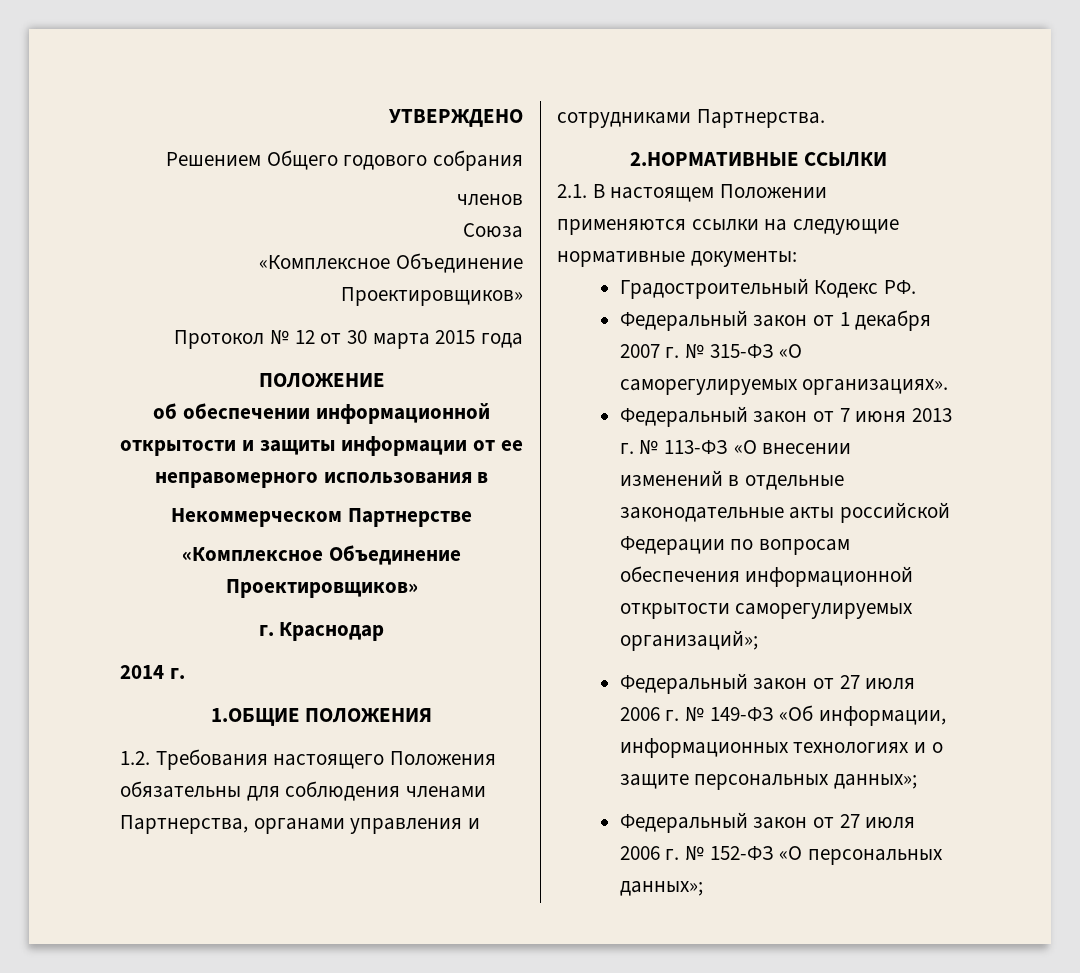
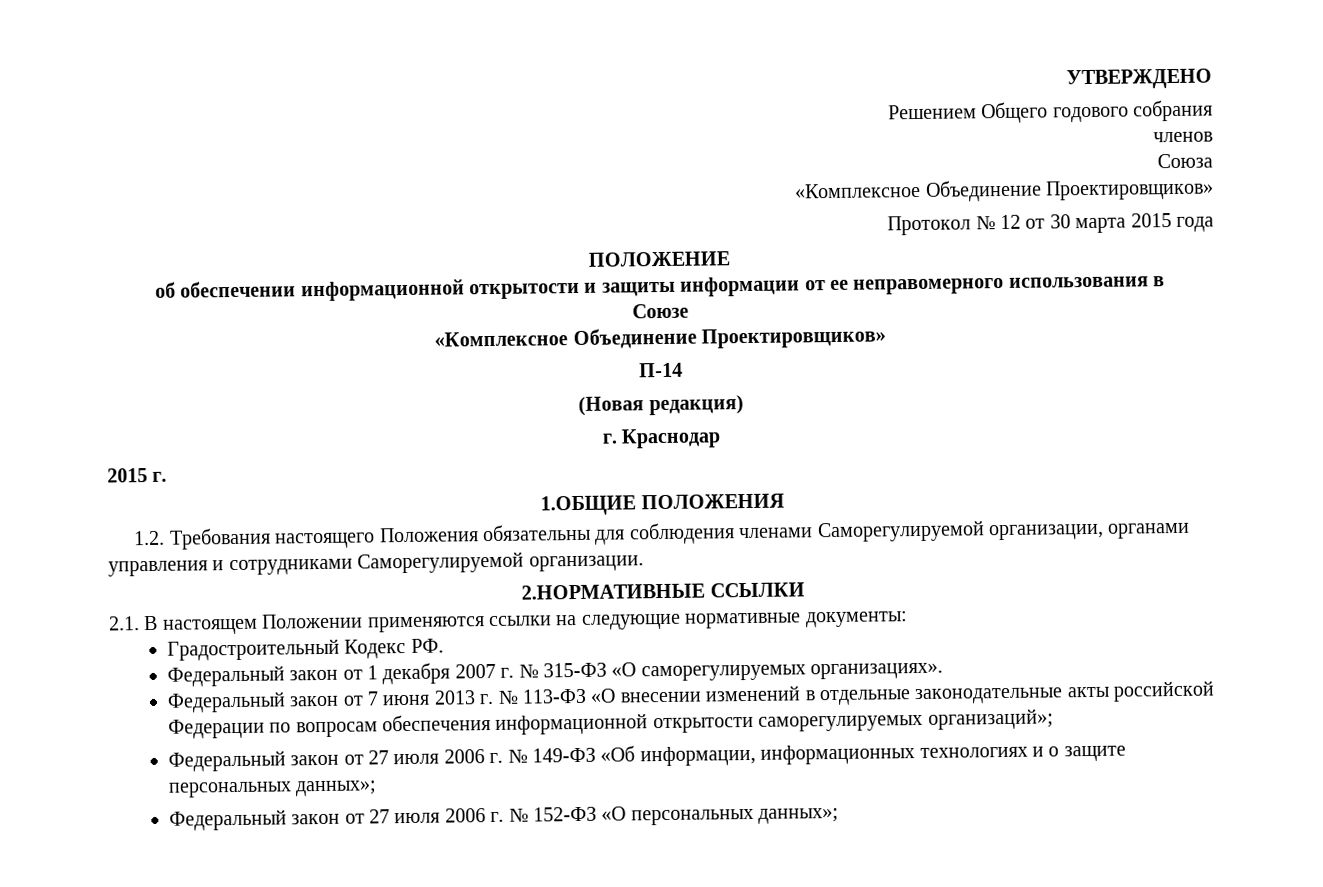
- Некоммерческом Партнерстве
+ Союзе
  «Комплексное Объединение Проектировщиков»
+ П-14
+ (Новая редакция)
- 2014 г.
+ 2015 г.
- 1.2. Требования настоящего Положения обязательны для соблюдения членами Партнерства, органами управления и сотрудниками Партнерства.
+ 1.2. Требования настоящего Положения обязательны для соблюдения членами Саморегулируемой организации, органами управления и сотрудниками Саморегулируемой организации.

